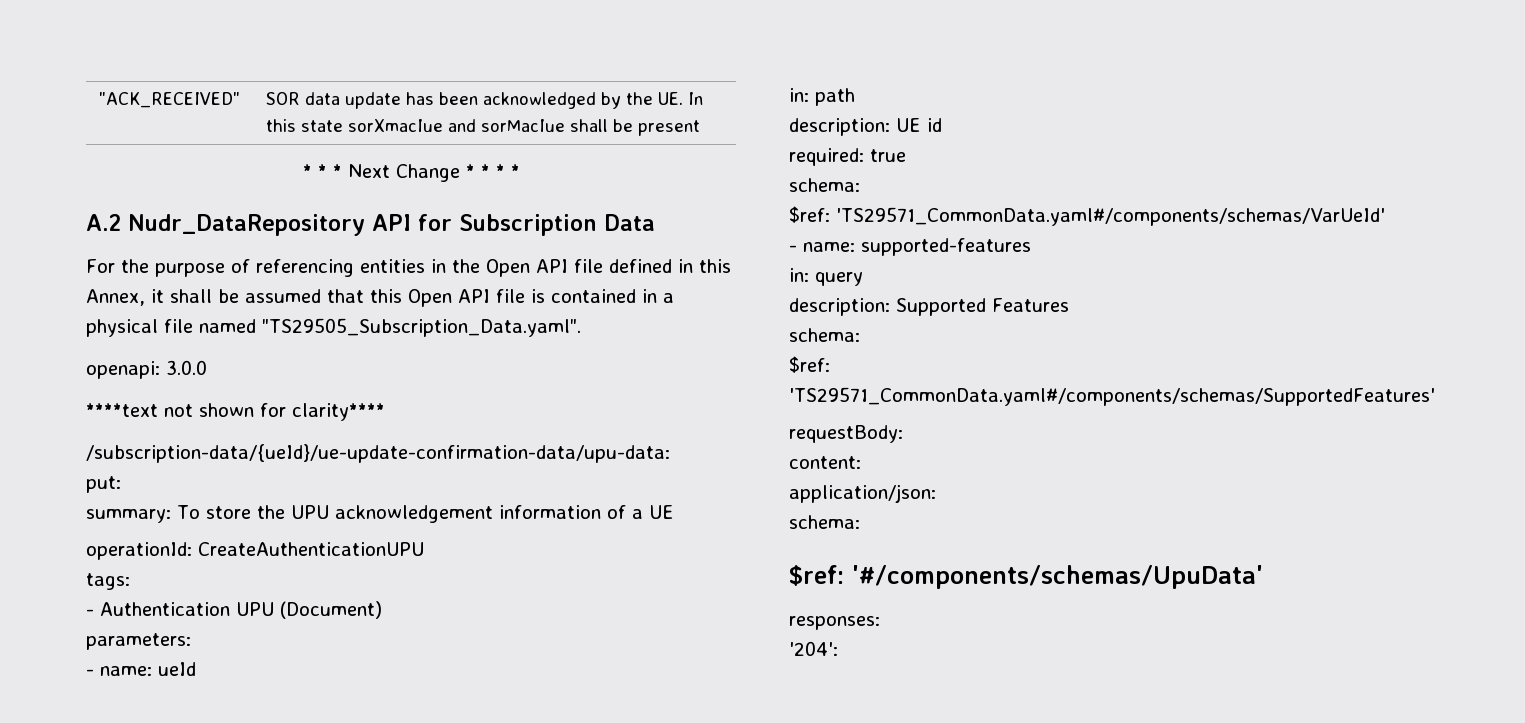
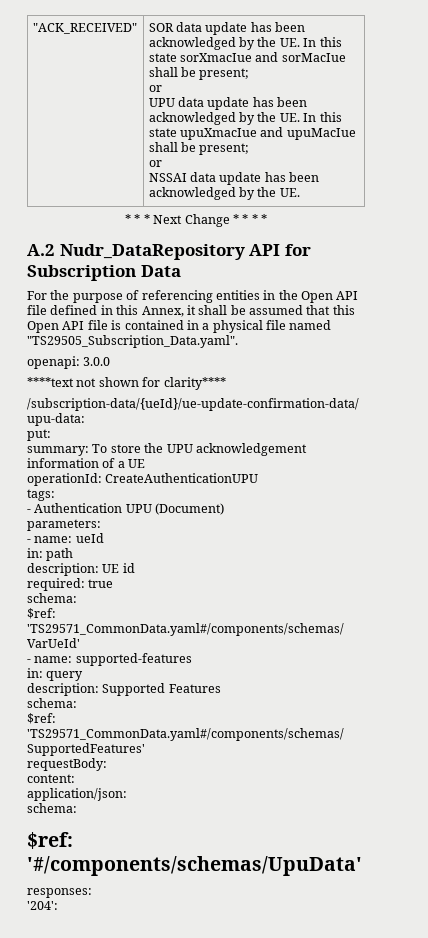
- SOR data update has been acknowledged by the UE. In this state sorXmacIue and sorMacIue shall be present
+ SOR data update has been acknowledged by the UE. In this state sorXmacIue and sorMacIue shall be present;
+ or
+ UPU data update has been acknowledged by the UE. In this state upuXmacIue and upuMacIue shall be present;
+ or
+ NSSAI data update has been acknowledged by the UE.

